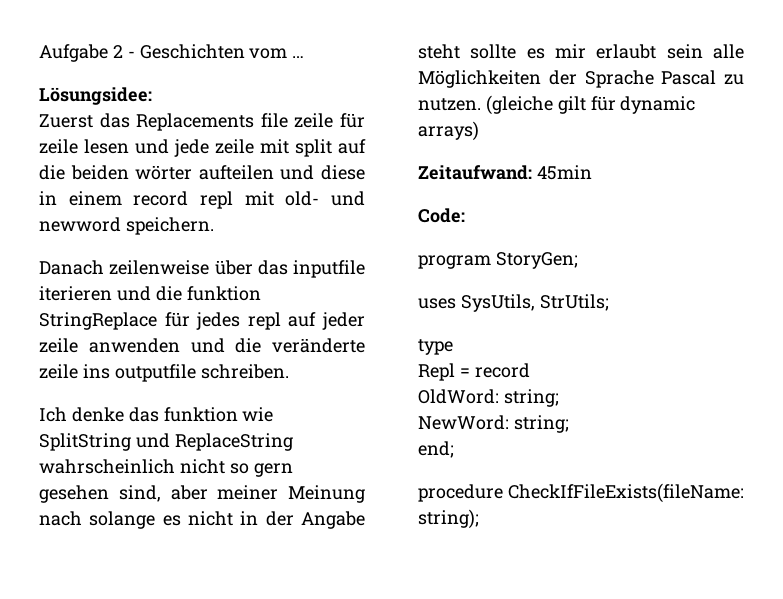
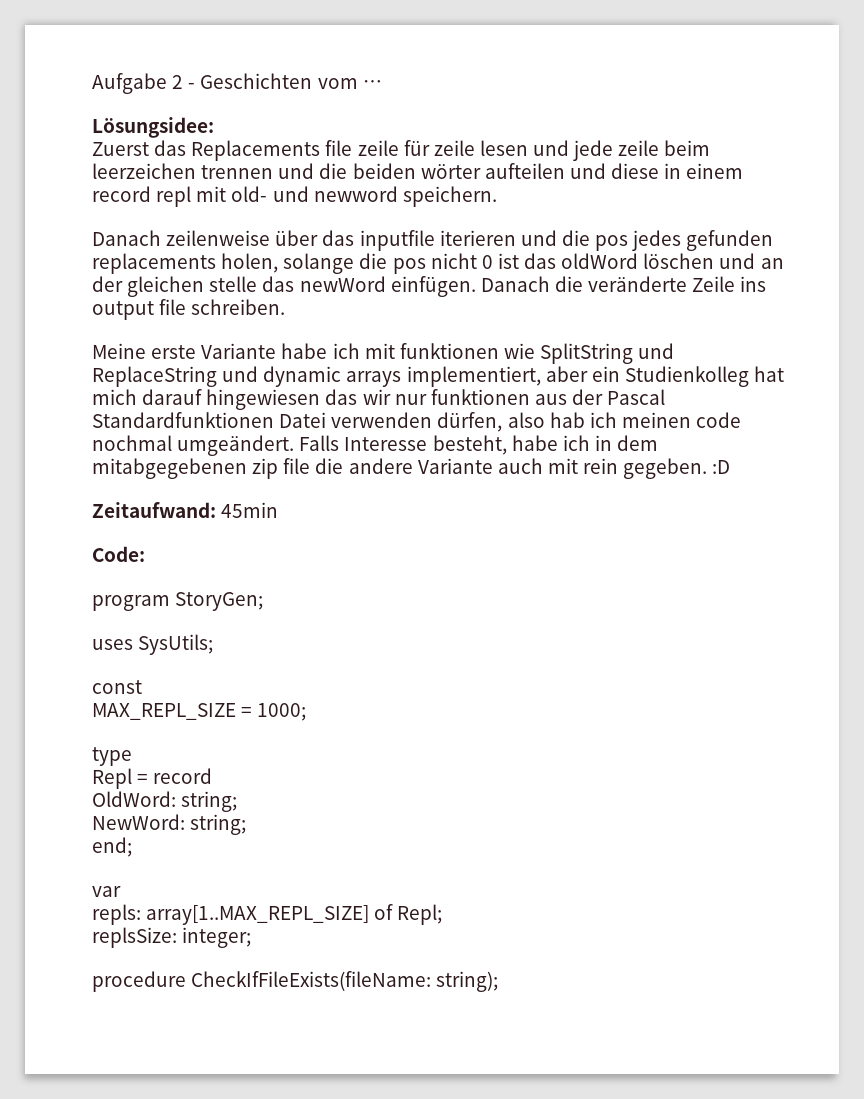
- Zuerst das Replacements file zeile für zeile lesen und jede zeile mit split auf die beiden wörter aufteilen und diese in einem record repl mit old- und newword speichern.
+ Zuerst das Replacements file zeile für zeile lesen und jede zeile beim leerzeichen trennen und die beiden wörter aufteilen und diese in einem record repl mit old- und newword speichern.
- Danach zeilenweise über das inputfile iterieren und die funktion StringReplace für jedes repl auf jeder zeile anwenden und die veränderte zeile ins outputfile schreiben.
- Ich denke das funktion wie SplitString und ReplaceString wahrscheinlich nicht so gern gesehen sind, aber meiner Meinung nach solange es nicht in der Angabe steht sollte es mir erlaubt sein alle Möglichkeiten der Sprache Pascal zu nutzen. (gleiche gilt für dynamic arrays)
+ Danach zeilenweise über das inputfile iterieren und die pos jedes gefunden replacements holen, solange die pos nicht 0 ist das oldWord löschen und an der gleichen stelle das newWord einfügen. Danach die veränderte Zeile ins output file schreiben.
+ Meine erste Variante habe ich mit funktionen wie SplitString und ReplaceString und dynamic arrays implementiert, aber ein Studienkolleg hat mich darauf hingewiesen das wir nur funktionen aus der Pascal Standardfunktionen Datei verwenden dürfen, also hab ich meinen code nochmal umgeändert. Falls Interesse besteht, habe ich in dem mitabgegebenen zip file die andere Variante auch mit rein gegeben. :D
- uses SysUtils, StrUtils;
+ uses SysUtils;
+ const
+ MAX_REPL_SIZE = 1000;
+ var
+ repls: array[1..MAX_REPL_SIZE] of Repl;
+ replsSize: integer;

